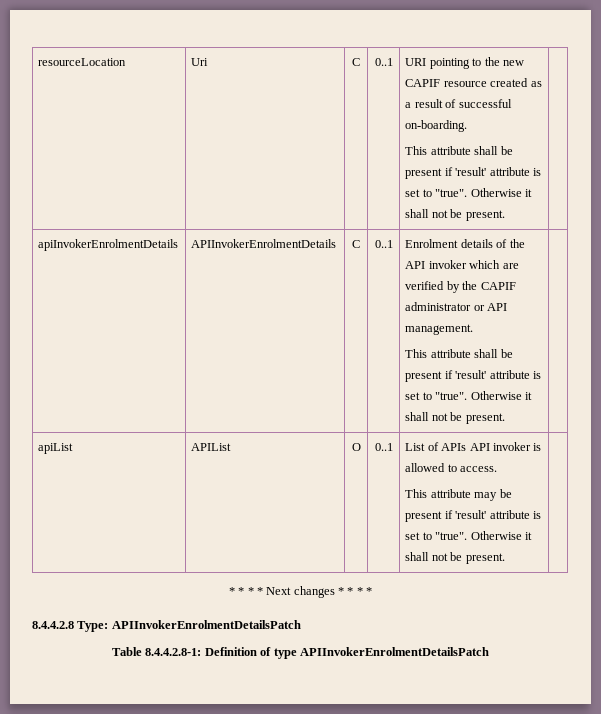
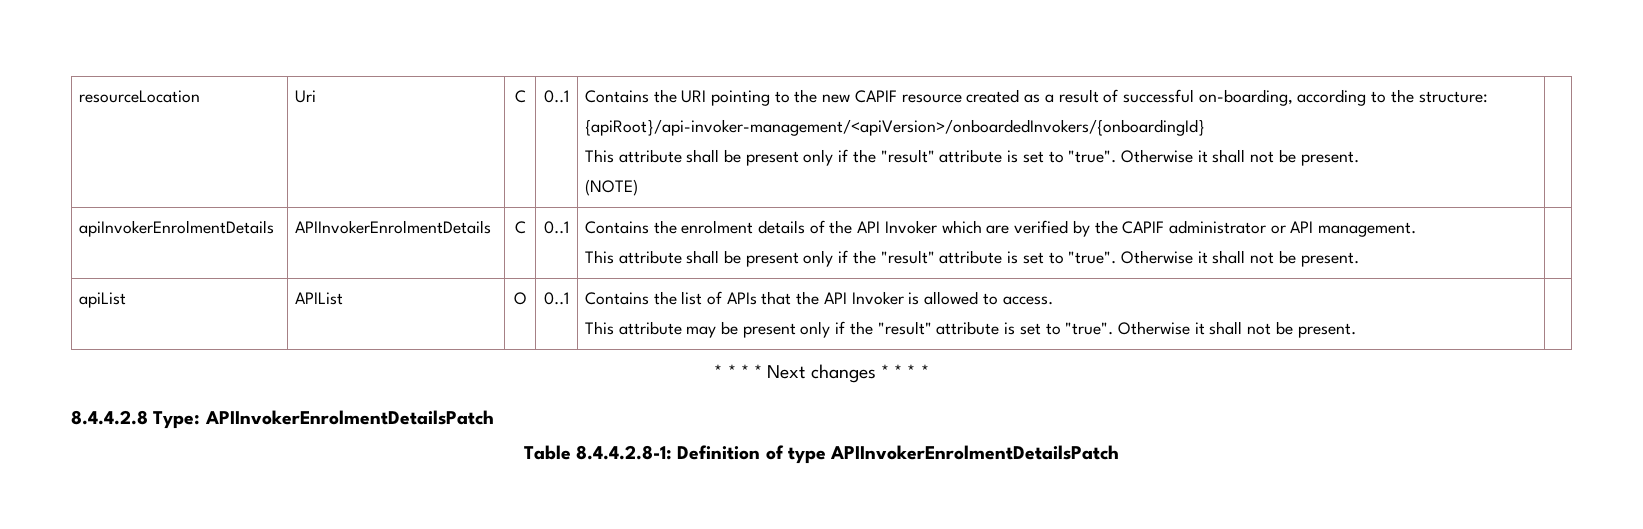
- URI pointing to the new CAPIF resource created as a result of successful on-boarding.
- This attribute shall be present if 'result' attribute is set to "true".
+ Contains the URI pointing to the new CAPIF resource created as a result of successful on-boarding, according to the structure:
+ {apiRoot}/api-invoker-management/<apiVersion>/onboardedInvokers/{onboardingId}
+ This attribute shall be present only if the "result" attribute is set to "true".
+ (NOTE)
- Enrolment details of the API invoker which are verified by the CAPIF administrator or API management.
- This attribute shall be present if 'result' attribute is set to "true".
+ Contains the enrolment details of the API Invoker which are verified by the CAPIF administrator or API management.
+ This attribute shall be present only if the "result" attribute is set to "true".
- apiList | APIList | O | 0..1 | List of APIs API invoker is allowed to access.
- This attribute may be present if 'result' attribute is set to "true". Otherwise it shall not be present. |
+ apiList | APIList | O | 0..1 | Contains the list of APIs that the API Invoker is allowed to access.
+ This attribute may be present only if the "result" attribute is set to "true". Otherwise it shall not be present. |

